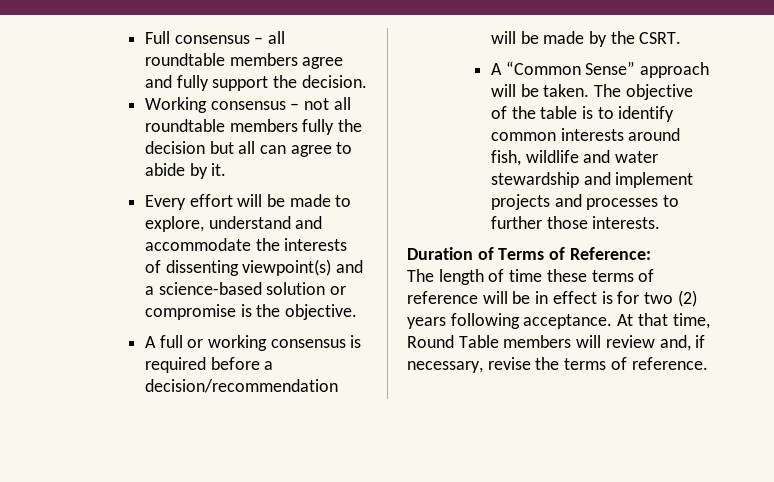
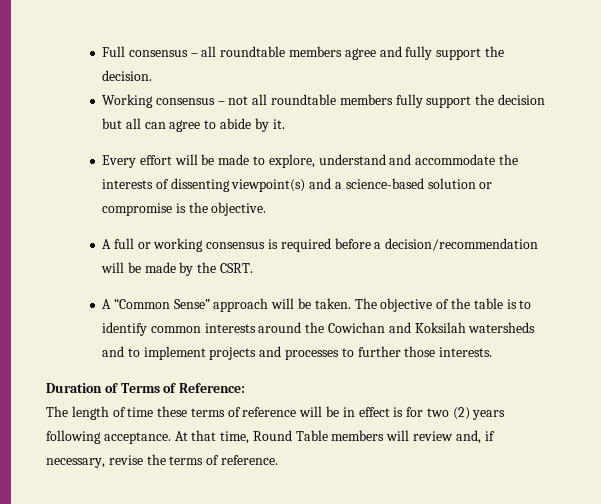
- Working consensus – not all roundtable members fully the decision but all can agree to abide by it.
+ Working consensus – not all roundtable members fully support the decision but all can agree to abide by it.
- The objective of the table is to identify common interests around fish, wildlife and water stewardship and implement projects and processes to further those interests.
+ The objective of the table is to identify common interests around the Cowichan and Koksilah watersheds and to implement projects and processes to further those interests.

